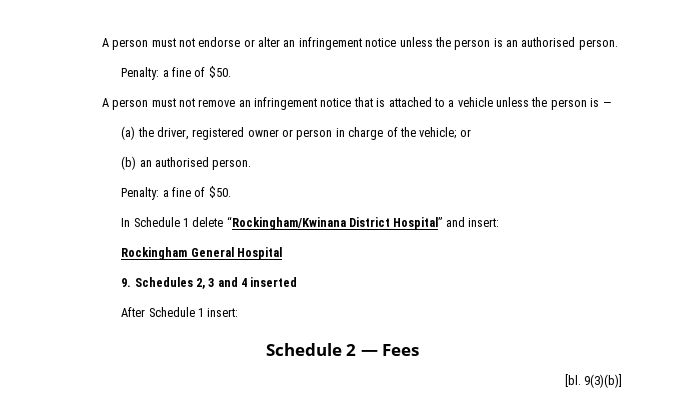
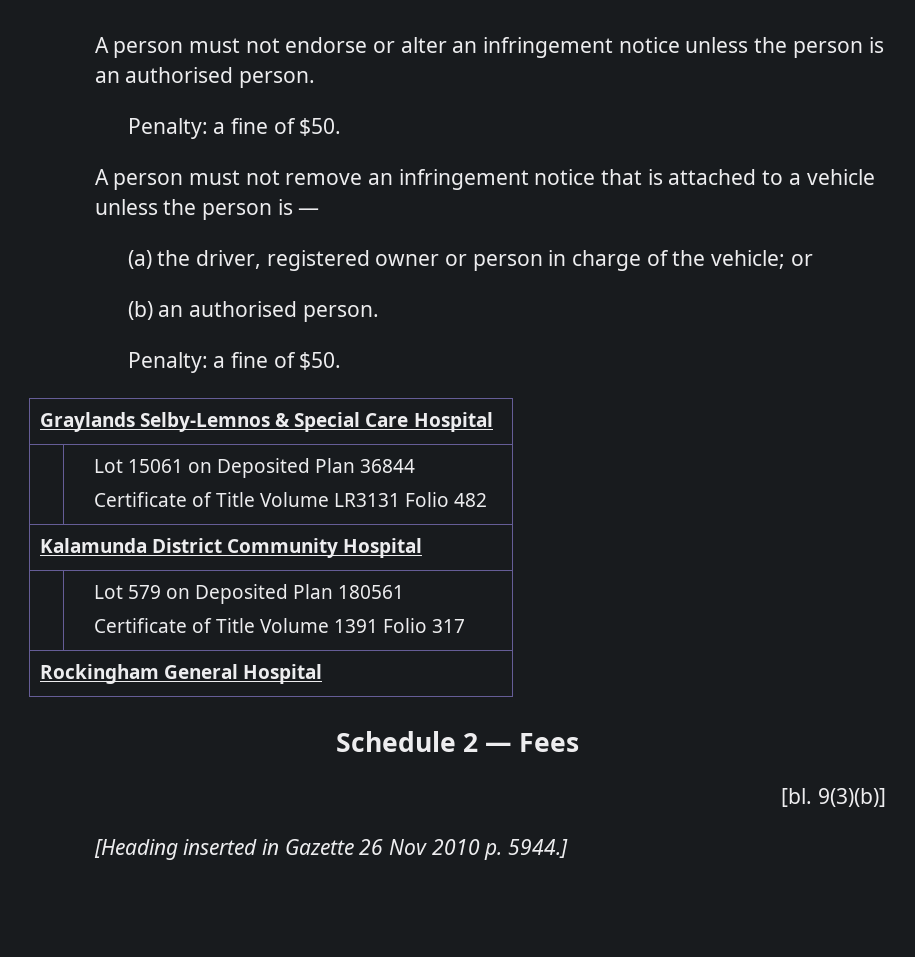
- In Schedule 1 delete “Rockingham/Kwinana District Hospital” and insert:
+ Graylands Selby-Lemnos & Special Care Hospital
+ | Lot 15061 on Deposited Plan 36844
+ Certificate of Title Volume LR3131 Folio 482
+ Kalamunda District Community Hospital
+ | Lot 579 on Deposited Plan 180561
+ Certificate of Title Volume 1391 Folio 317
  Rockingham General Hospital
- 9. Schedules 2, 3 and 4 inserted
- After Schedule 1 insert:
+ [Heading inserted in Gazette 26 Nov 2010 p. 5944.]

